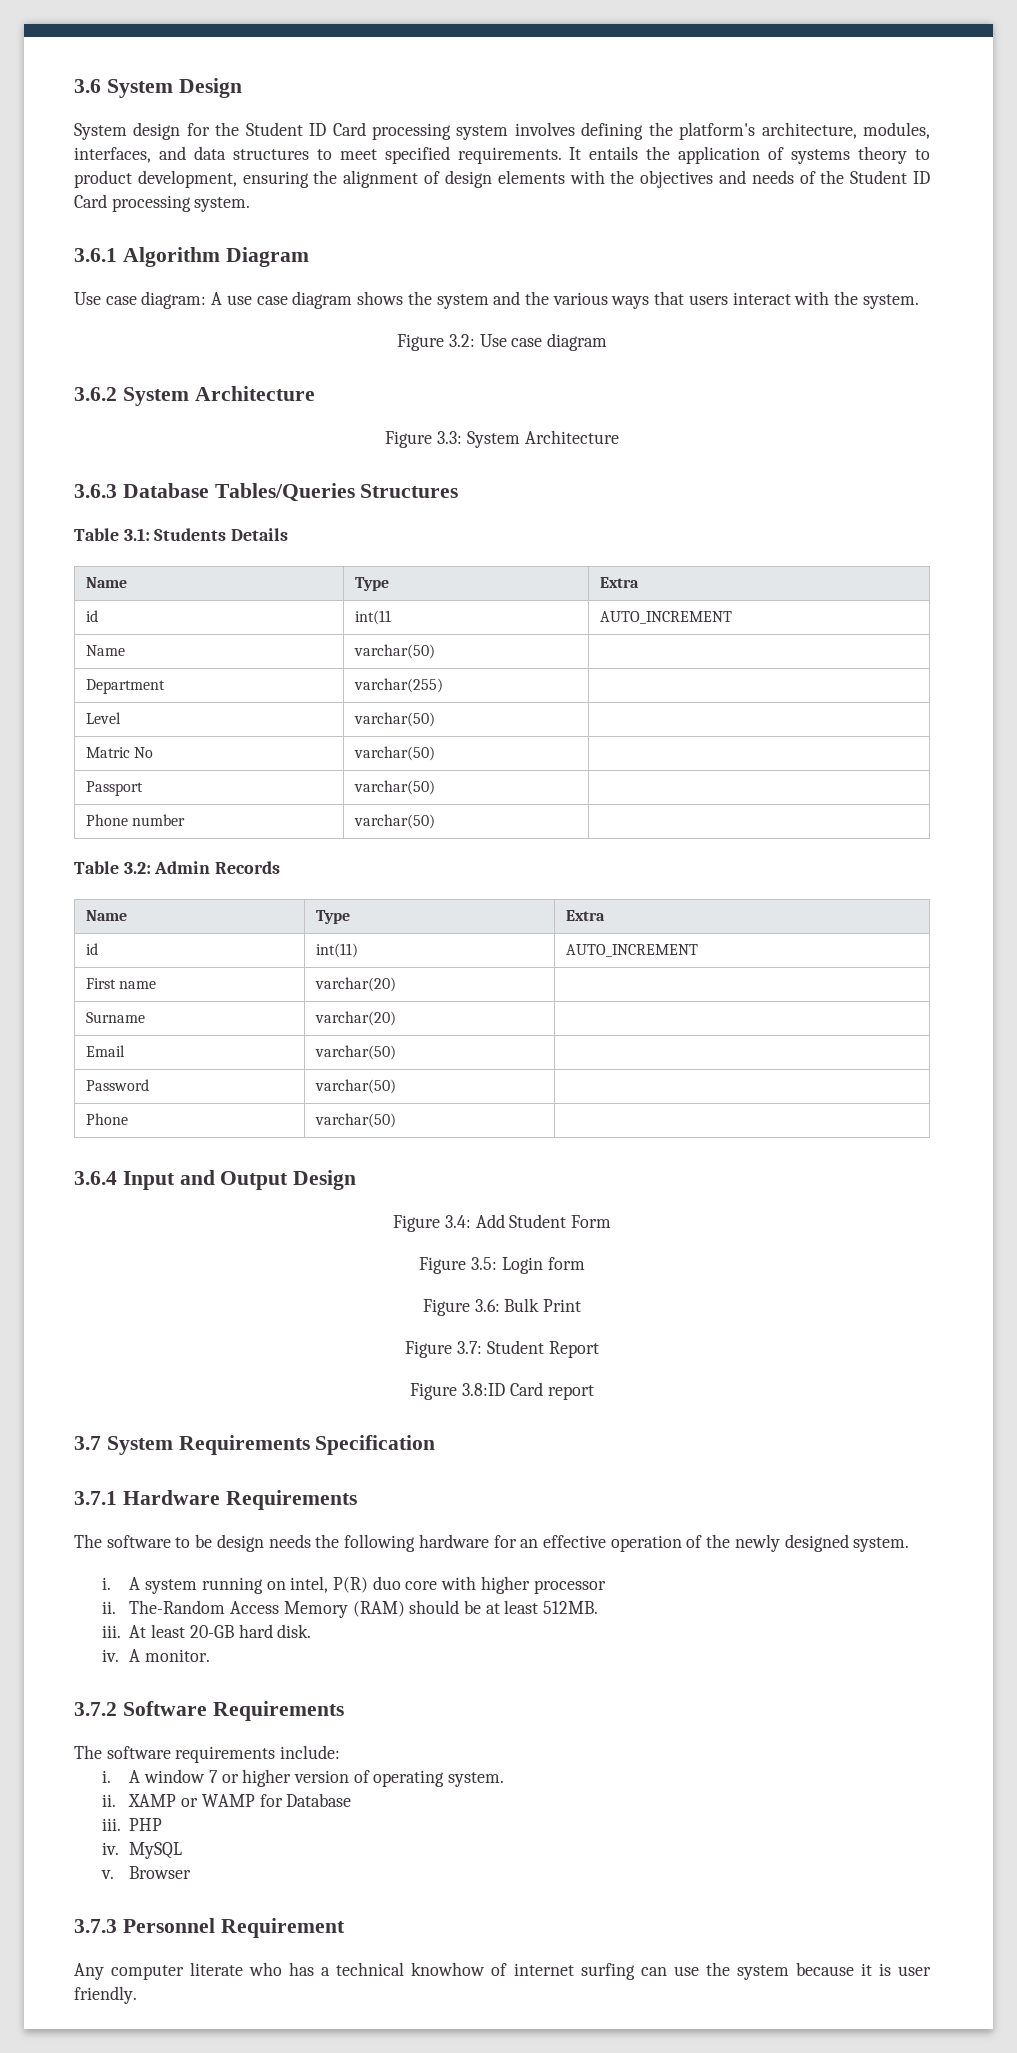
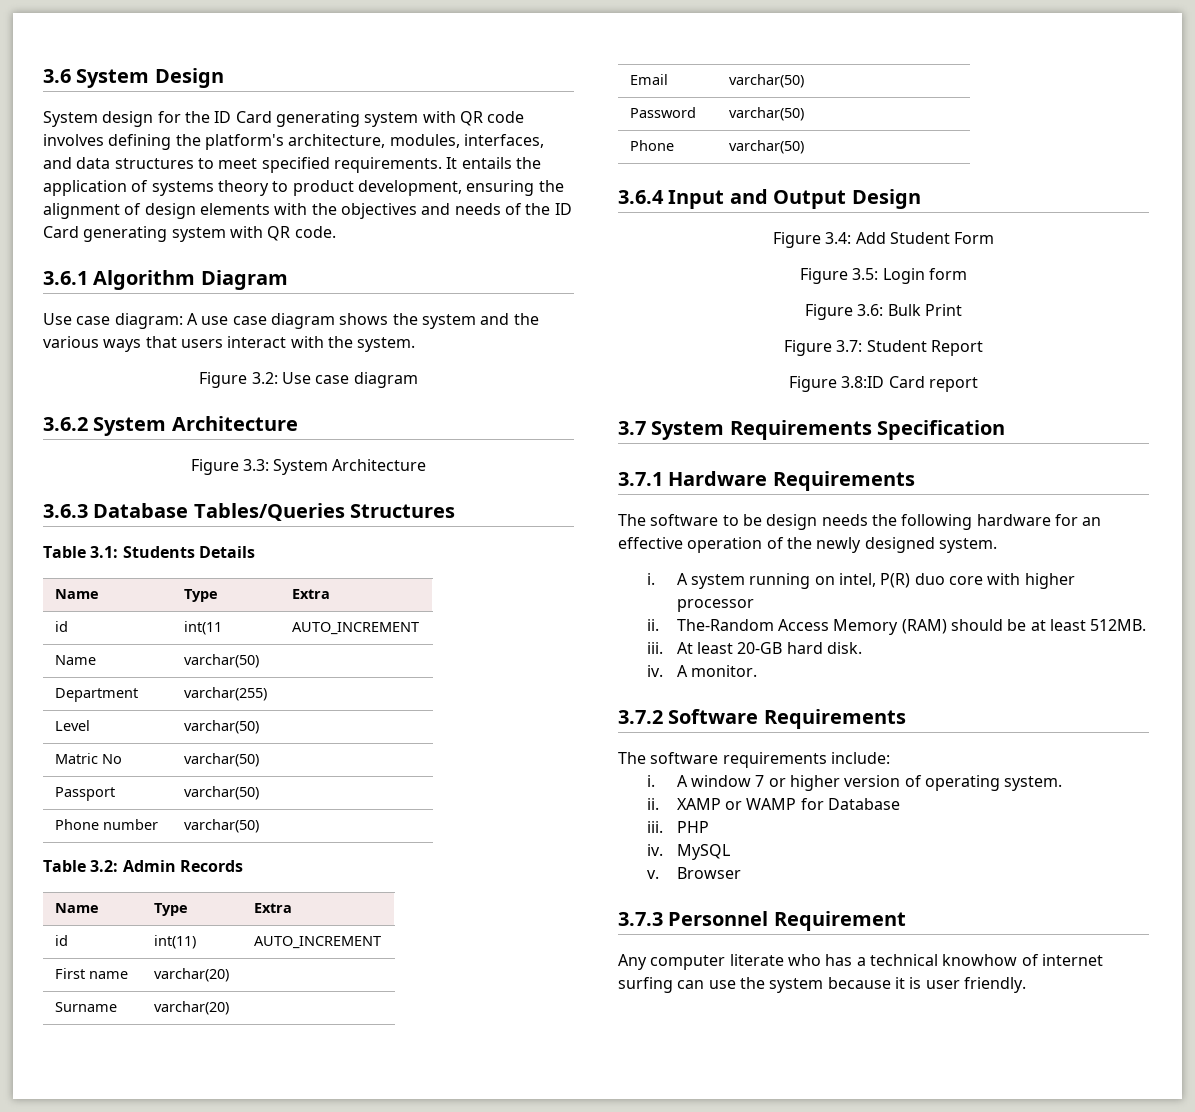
- System design for the Student ID Card processing system involves defining the platform's architecture, modules, interfaces, and data structures to meet specified requirements.
+ System design for the ID Card generating system with QR code involves defining the platform's architecture, modules, interfaces, and data structures to meet specified requirements.
- It entails the application of systems theory to product development, ensuring the alignment of design elements with the objectives and needs of the Student ID Card processing system.
+ It entails the application of systems theory to product development, ensuring the alignment of design elements with the objectives and needs of the ID Card generating system with QR code.

